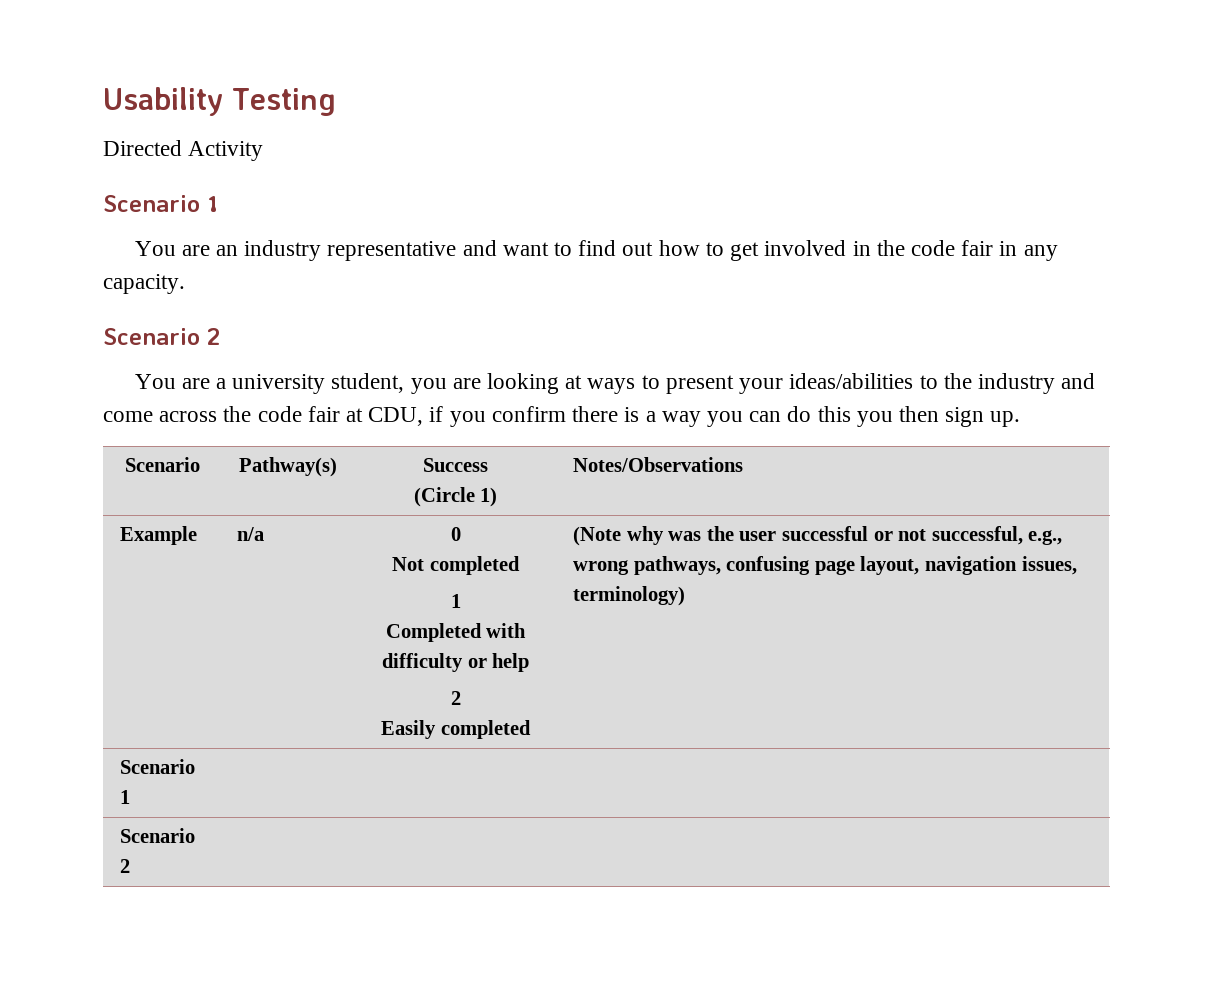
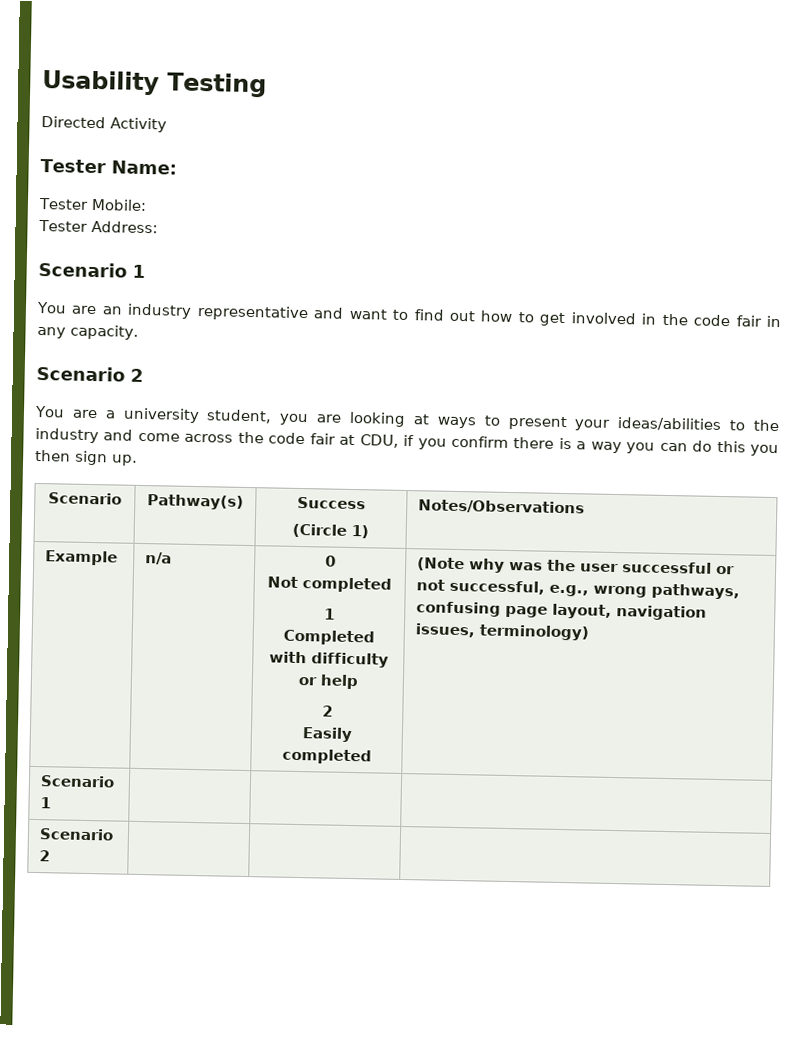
+ Tester Name:
+ Tester Mobile:
+ Tester Address:

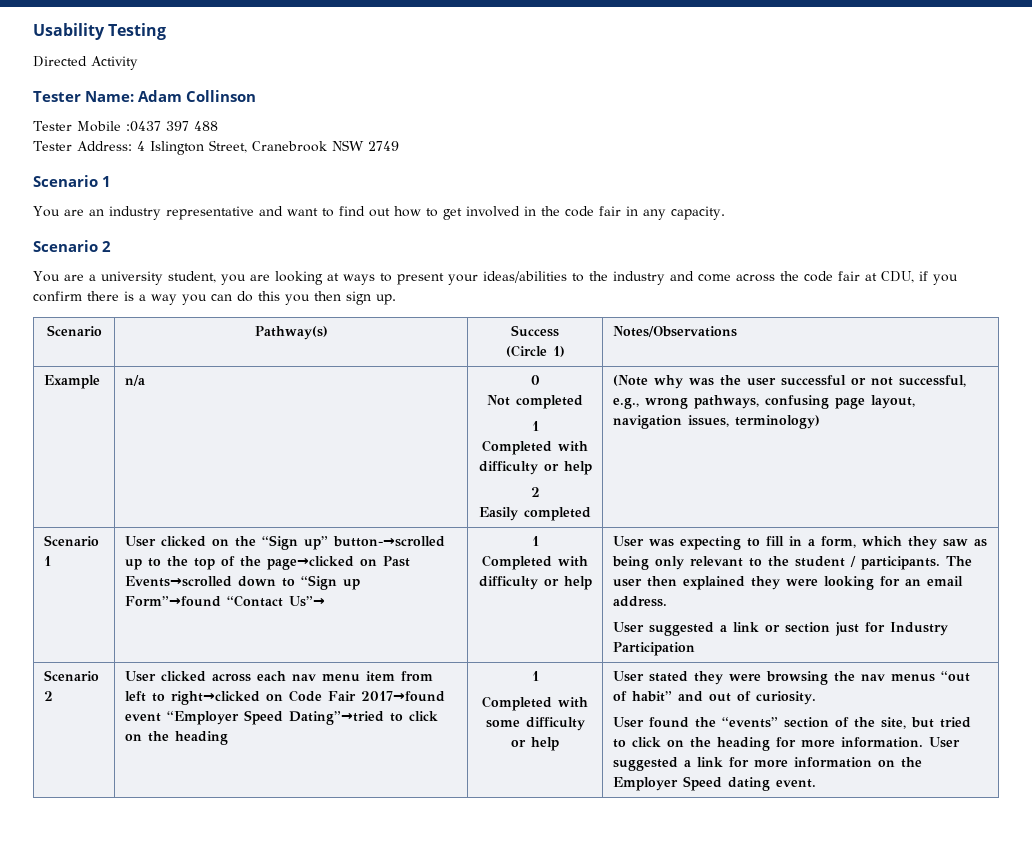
- Tester Name:
- Tester Mobile:
- Tester Address:
+ Tester Name: Adam Collinson
+ Tester Mobile :0437 397 488
+ Tester Address: 4 Islington Street, Cranebrook NSW 2749
- Scenario 2 | | |
+ User clicked on the “Sign up” button-→scrolled up to the top of the page→clicked on Past Events→scrolled down to “Sign up Form”→found “Contact Us”→ | 1
+ Completed with difficulty or help | User was expecting to fill in a form, which they saw as being only relevant to the student / participants. The user then explained they were looking for an email address.
+ User suggested a link or section just for Industry Participation
+ Scenario 2 | User clicked across each nav menu item from left to right→clicked on Code Fair 2017→found event “Employer Speed Dating”→tried to click on the heading | 1
+ Completed with some difficulty or help | User stated they were browsing the nav menus “out of habit” and out of curiosity.
+ User found the “events” section of the site, but tried to click on the heading for more information. User suggested a link for more information on the Employer Speed dating event.

